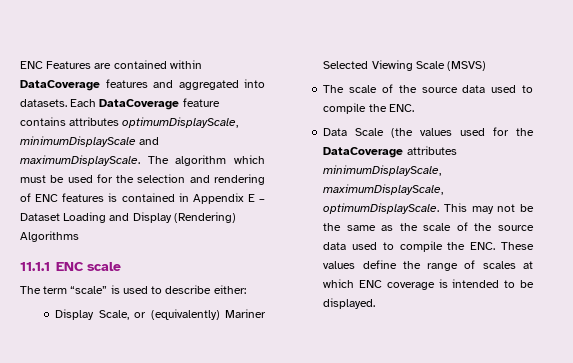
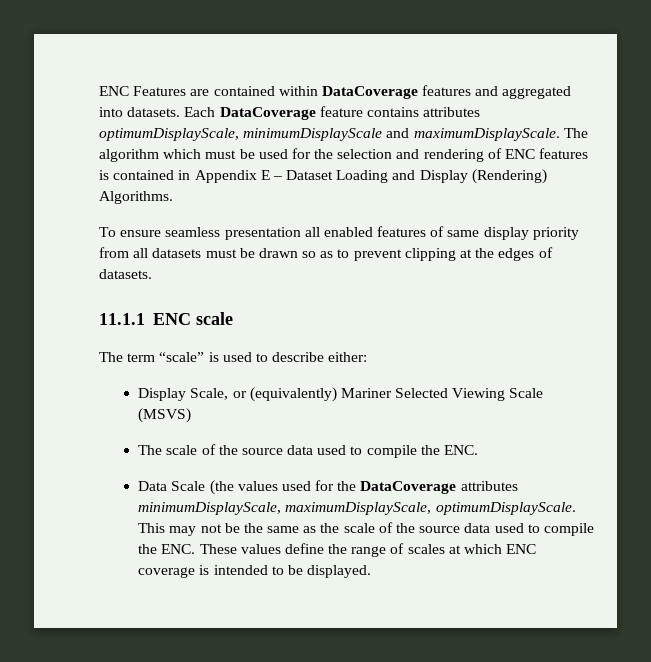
- The algorithm which must be used for the selection and rendering of ENC features is contained in Appendix E – Dataset Loading and Display (Rendering) Algorithms
+ The algorithm which must be used for the selection and rendering of ENC features is contained in Appendix E – Dataset Loading and Display (Rendering) Algorithms.
+ To ensure seamless presentation all enabled features of same display priority from all datasets must be drawn so as to prevent clipping at the edges of datasets.

